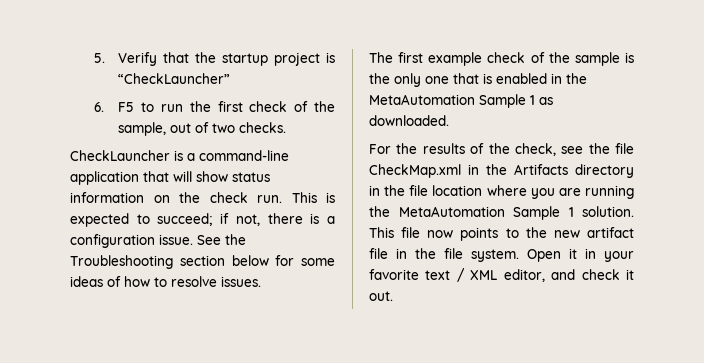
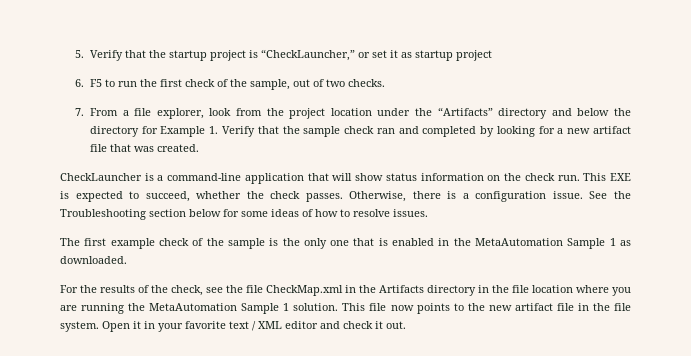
- 5. Verify that the startup project is “CheckLauncher”
+ 5. Verify that the startup project is “CheckLauncher,” or set it as startup project
+ 7. From a file explorer, look from the project location under the “Artifacts” directory and below the directory for Example 1. Verify that the sample check ran and completed by looking for a new artifact file that was created.
- This is expected to succeed; if not, there is a configuration issue.
+ This EXE is expected to succeed, whether the check passes. Otherwise, there is a configuration issue.
- Open it in your favorite text / XML editor, and check it out.
+ Open it in your favorite text / XML editor and check it out.

